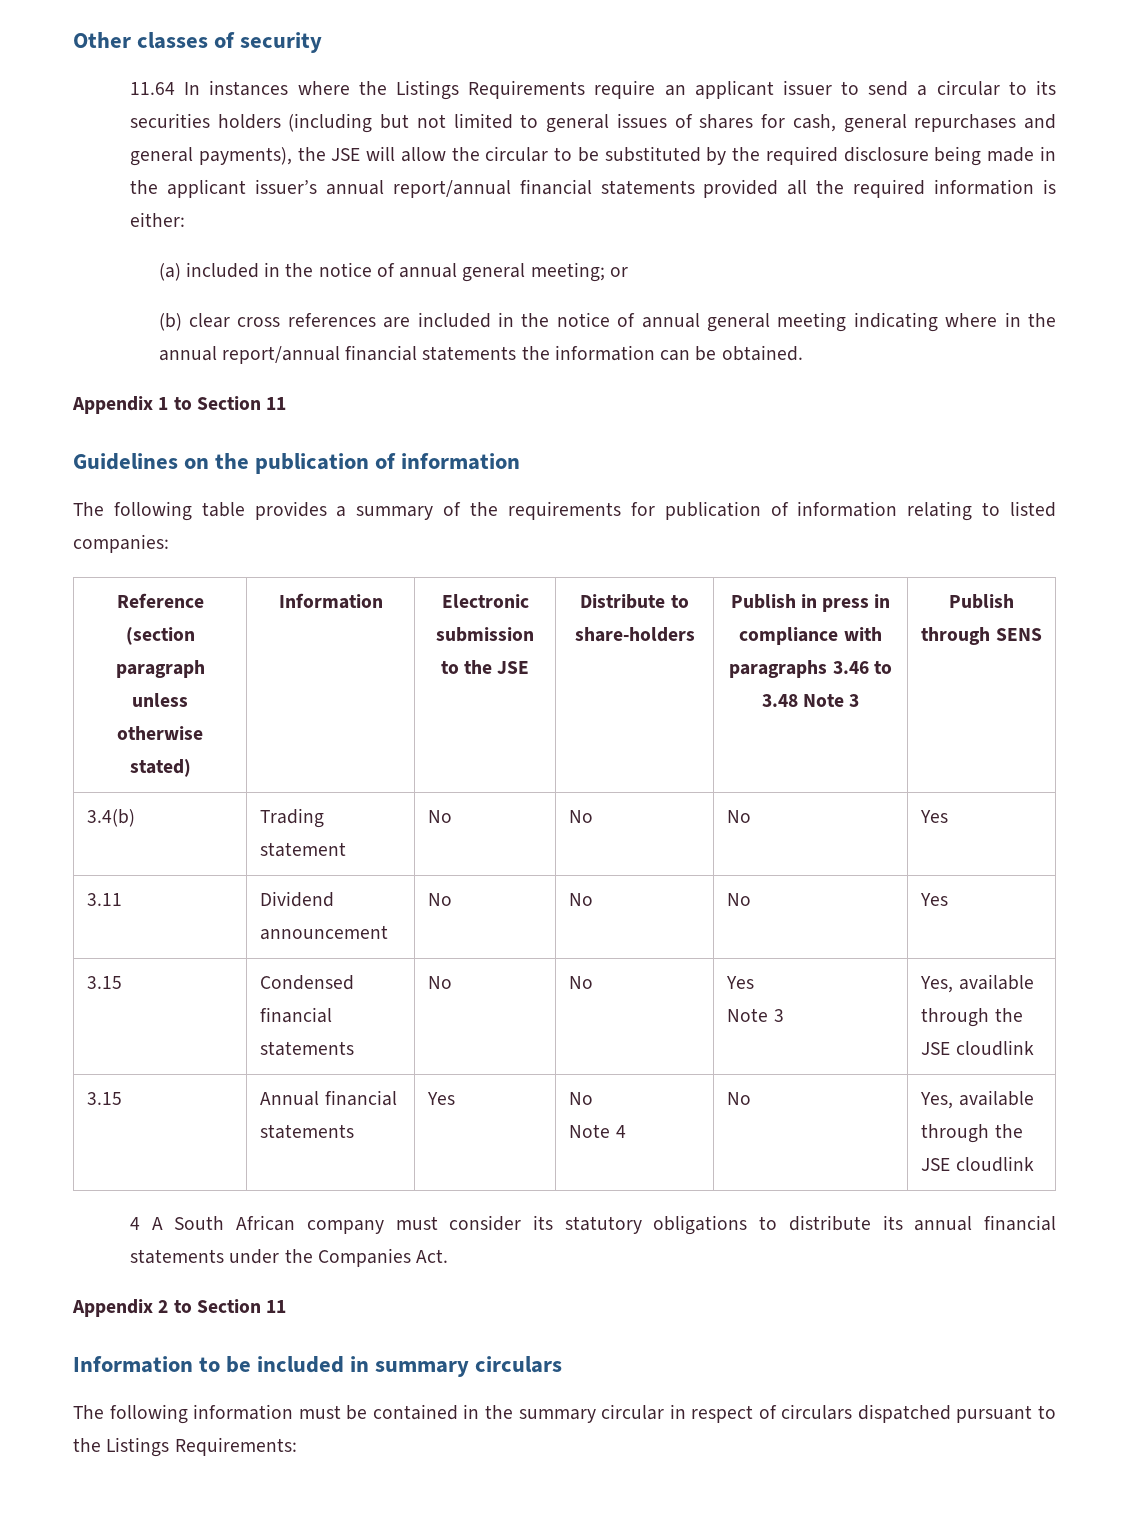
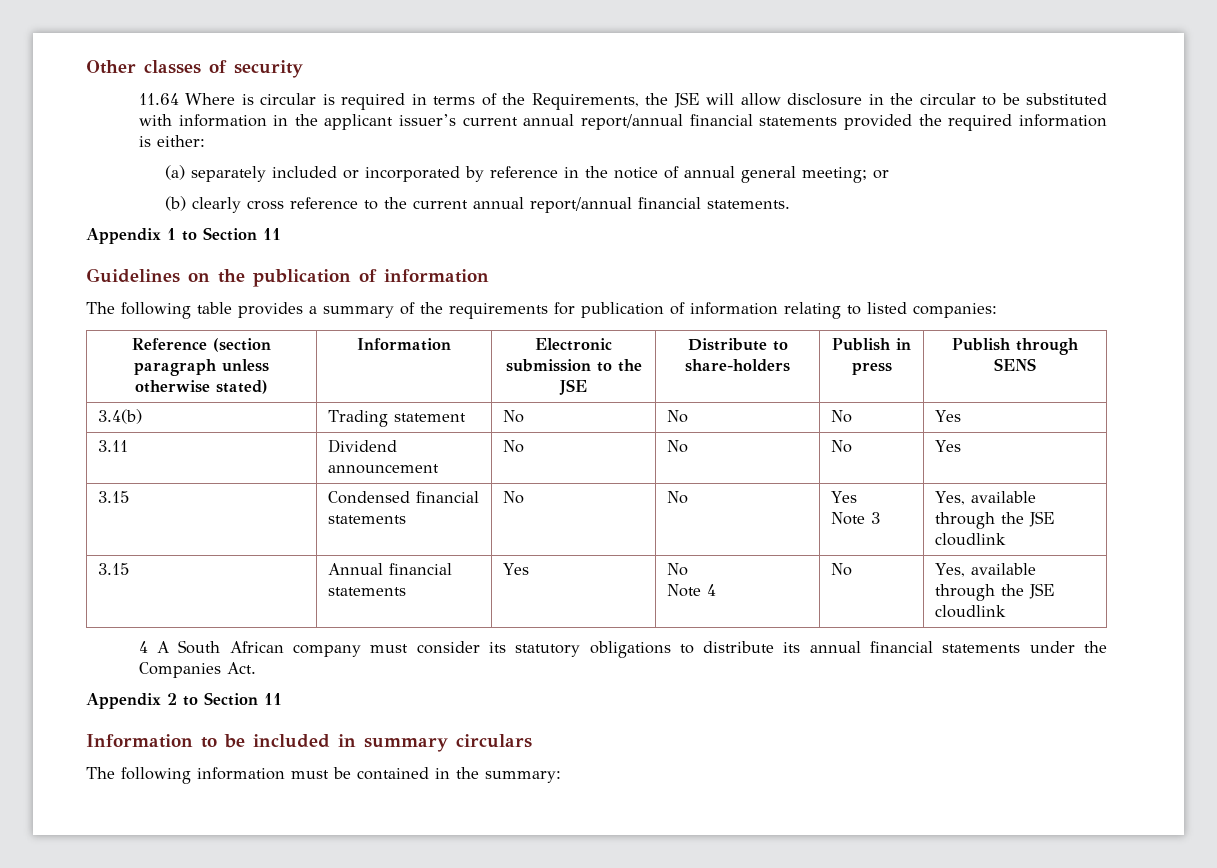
- 11.64 In instances where the Listings Requirements require an applicant issuer to send a circular to its securities holders (including but not limited to general issues of shares for cash, general repurchases and general payments), the JSE will allow the circular to be substituted by the required disclosure being made in the applicant issuer’s annual report/annual financial statements provided all the required information is either:
+ 11.64 Where is circular is required in terms of the Requirements, the JSE will allow disclosure in the circular to be substituted with information in the applicant issuer’s current annual report/annual financial statements provided the required information is either:
- (a) included in the notice of annual general meeting; or
+ (a) separately included or incorporated by reference in the notice of annual general meeting; or
- (b) clear cross references are included in the notice of annual general meeting indicating where in the annual report/annual financial statements the information can be obtained.
+ (b) clearly cross reference to the current annual report/annual financial statements.
- Reference (section paragraph unless otherwise stated) | Information | Electronic submission to the JSE | Distribute to share-holders | Publish in press in compliance with paragraphs 3.46 to 3.48 Note 3 | Publish through SENS
+ Reference (section paragraph unless otherwise stated) | Information | Electronic submission to the JSE | Distribute to share-holders | Publish in press | Publish through SENS
- The following information must be contained in the summary circular in respect of circulars dispatched pursuant to the Listings Requirements:
+ The following information must be contained in the summary:

